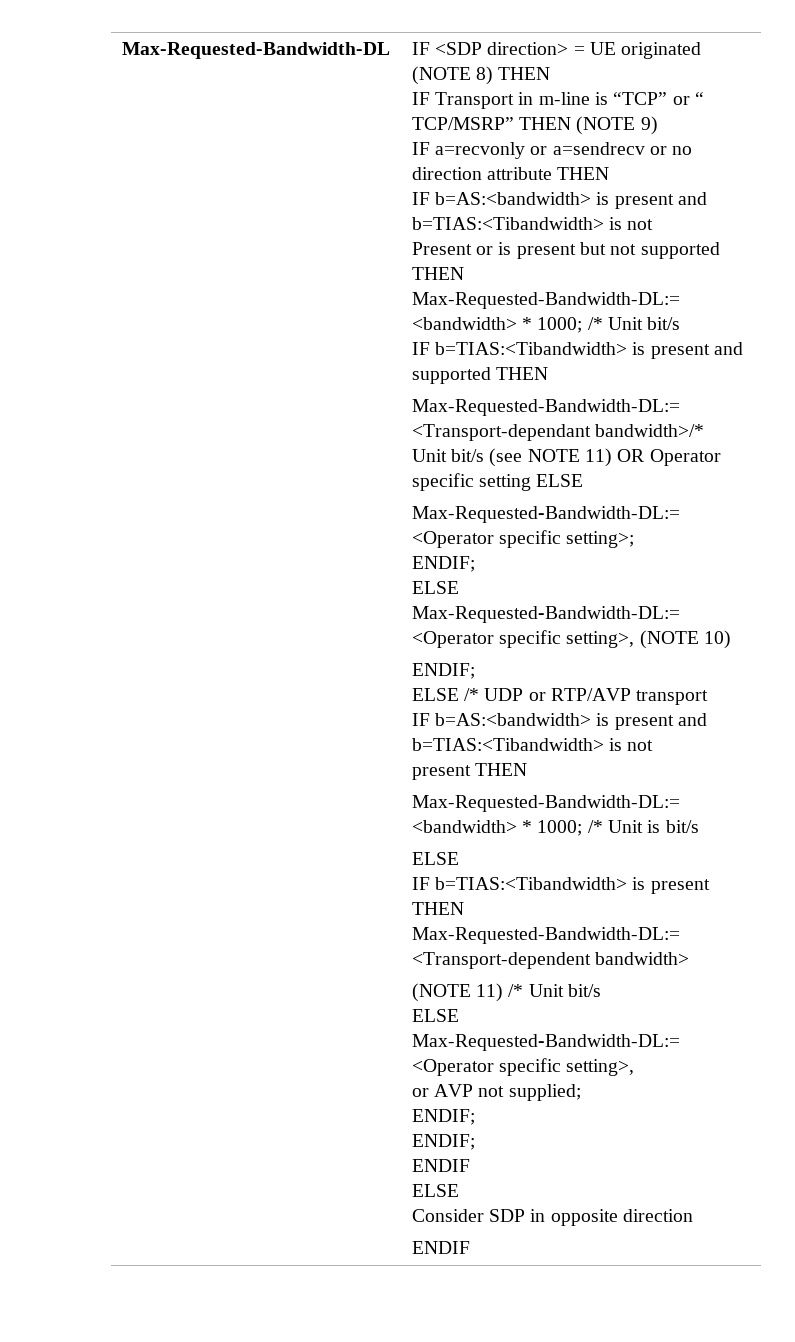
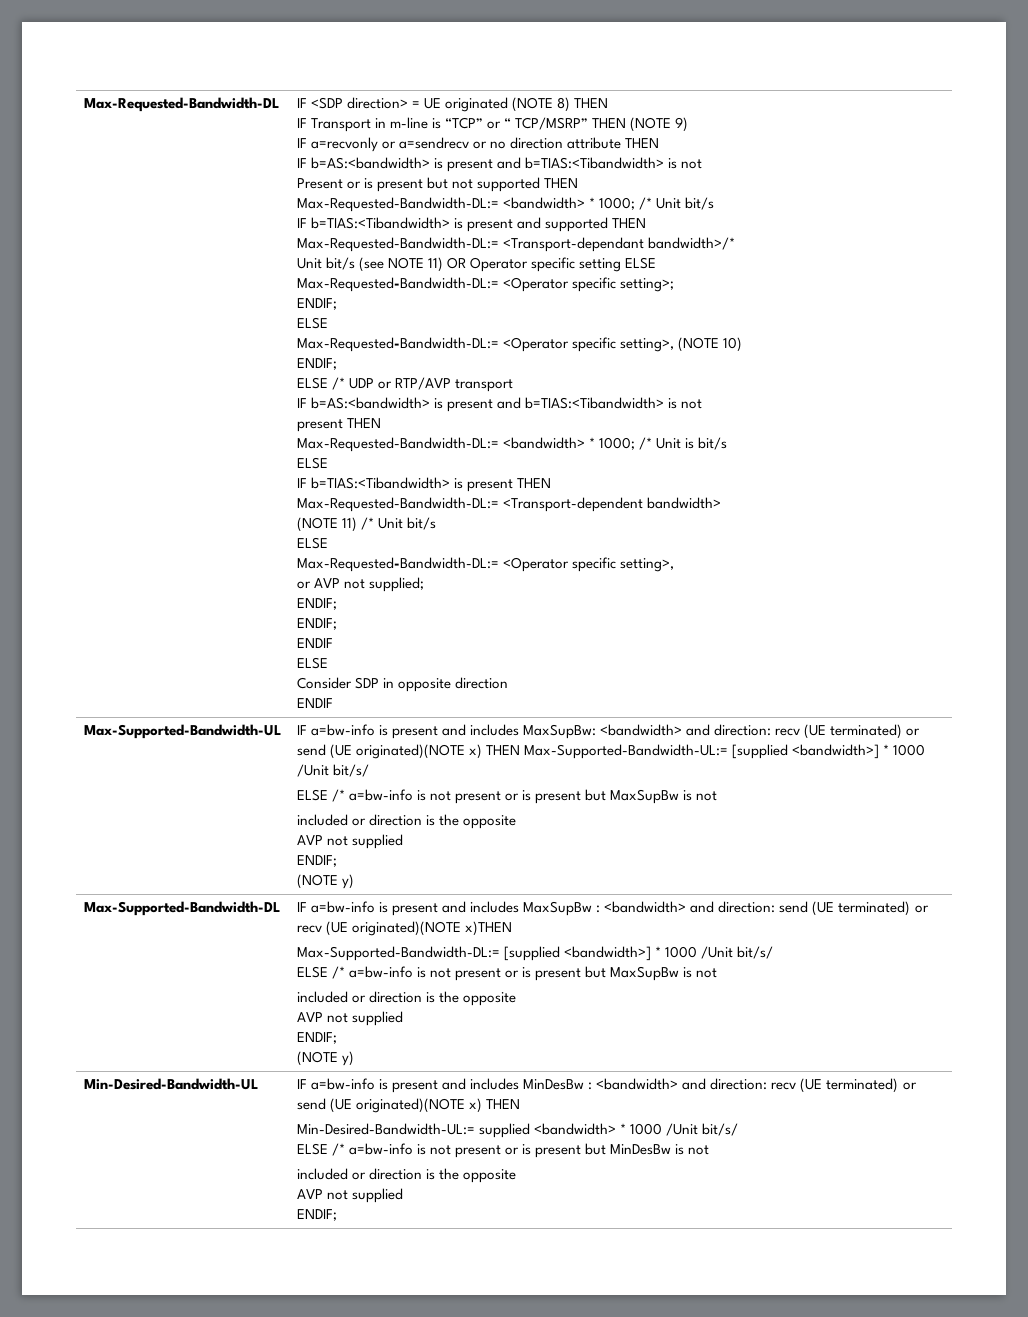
+ Max-Supported-Bandwidth-UL | IF a=bw-info is present and includes MaxSupBw: <bandwidth> and direction: recv (UE terminated) or send (UE originated)(NOTE x) THEN Max-Supported-Bandwidth-UL:= [supplied <bandwidth>] * 1000 /Unit bit/s/
+ ELSE /* a=bw-info is not present or is present but MaxSupBw is not
+ included or direction is the opposite
+ AVP not supplied
+ ENDIF;
+ (NOTE y)
+ Max-Supported-Bandwidth-DL | IF a=bw-info is present and includes MaxSupBw : <bandwidth> and direction: send (UE terminated) or recv (UE originated)(NOTE x)THEN
+ Max-Supported-Bandwidth-DL:= [supplied <bandwidth>] * 1000 /Unit bit/s/
+ ELSE /* a=bw-info is not present or is present but MaxSupBw is not
+ included or direction is the opposite
+ AVP not supplied
+ ENDIF;
+ (NOTE y)
+ Min-Desired-Bandwidth-UL | IF a=bw-info is present and includes MinDesBw : <bandwidth> and direction: recv (UE terminated) or send (UE originated)(NOTE x) THEN
+ Min-Desired-Bandwidth-UL:= supplied <bandwidth> * 1000 /Unit bit/s/
+ ELSE /* a=bw-info is not present or is present but MinDesBw is not
+ included or direction is the opposite
+ AVP not supplied
+ ENDIF;

